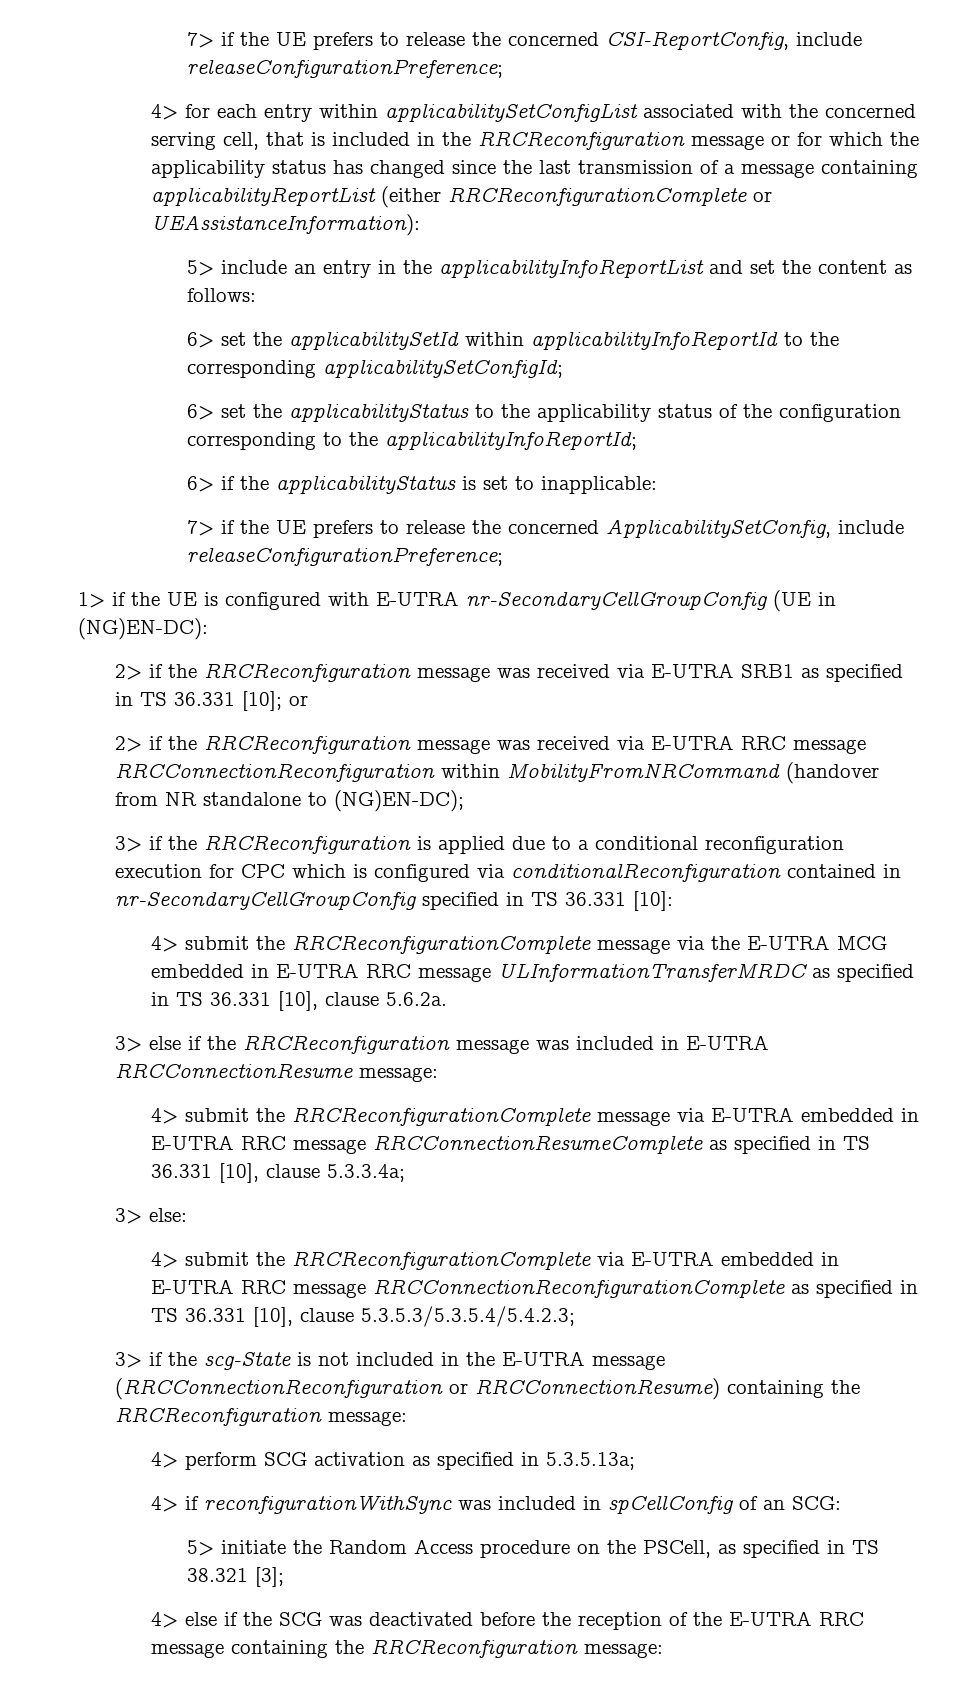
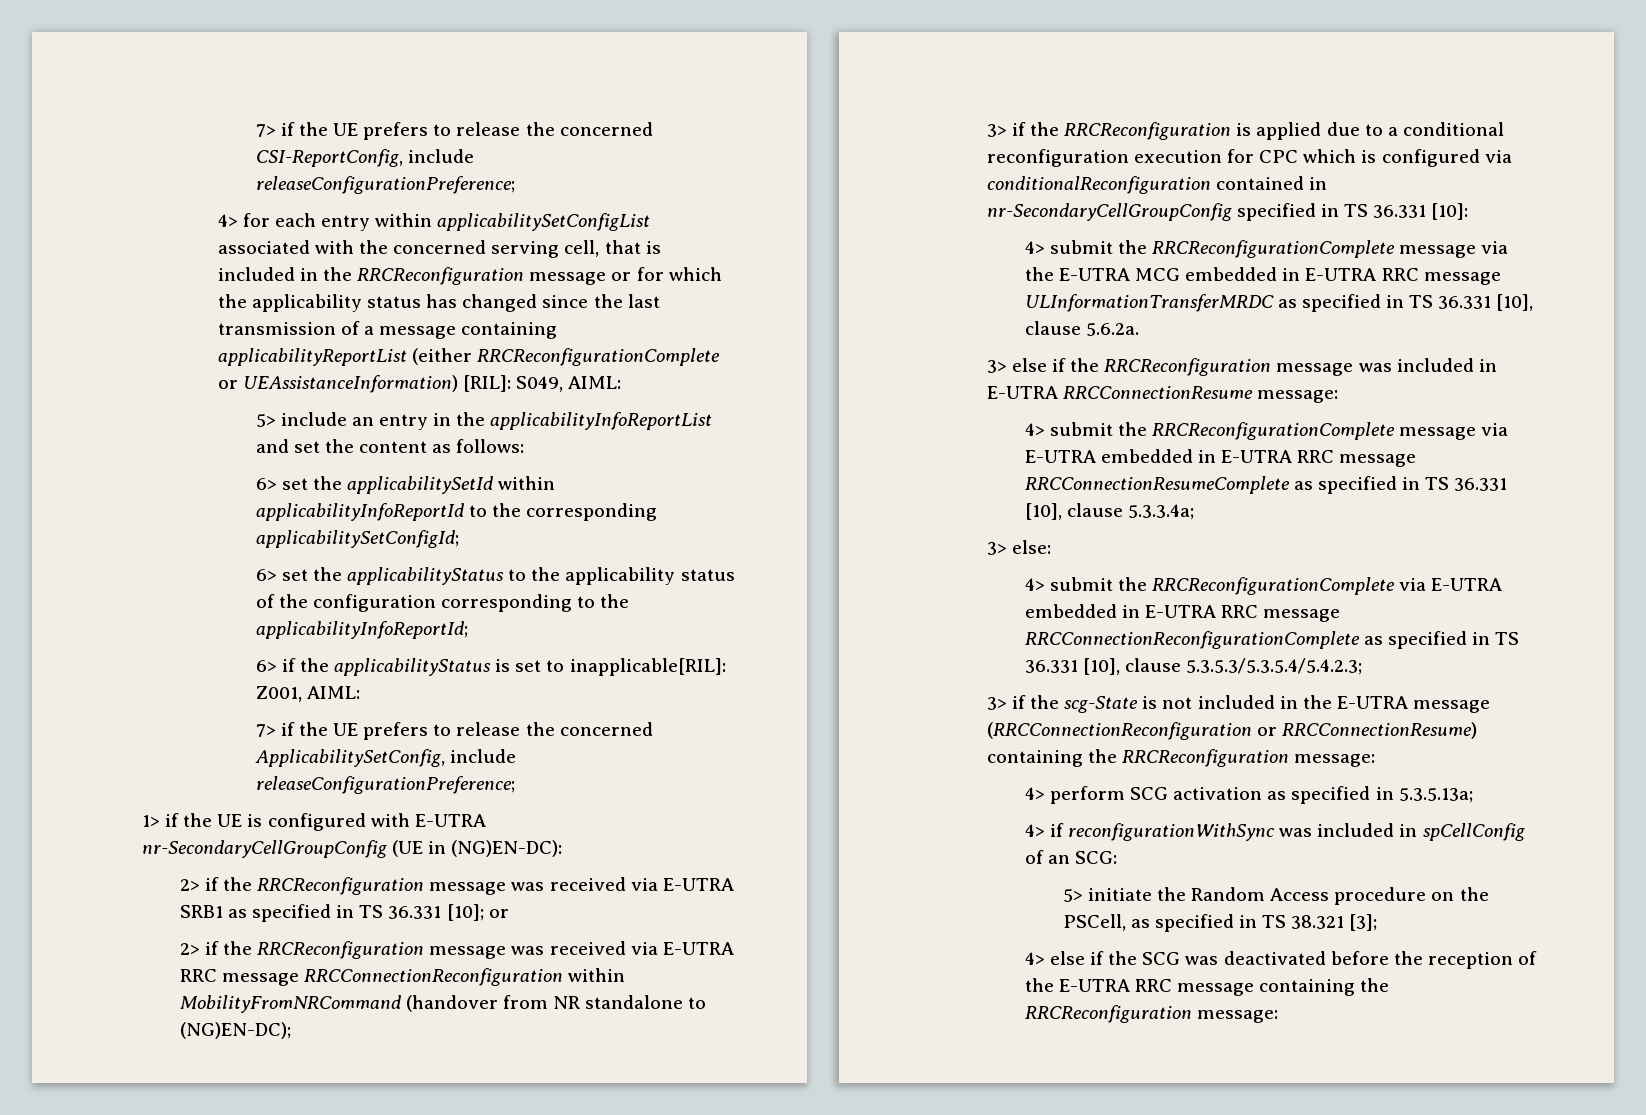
- 4> for each entry within applicabilitySetConfigList associated with the concerned serving cell, that is included in the RRCReconfiguration message or for which the applicability status has changed since the last transmission of a message containing applicabilityReportList (either RRCReconfigurationComplete or UEAssistanceInformation):
+ 4> for each entry within applicabilitySetConfigList associated with the concerned serving cell, that is included in the RRCReconfiguration message or for which the applicability status has changed since the last transmission of a message containing applicabilityReportList (either RRCReconfigurationComplete or UEAssistanceInformation) [RIL]: S049, AIML:
- 6> if the applicabilityStatus is set to inapplicable:
+ 6> if the applicabilityStatus is set to inapplicable[RIL]: Z001, AIML:

